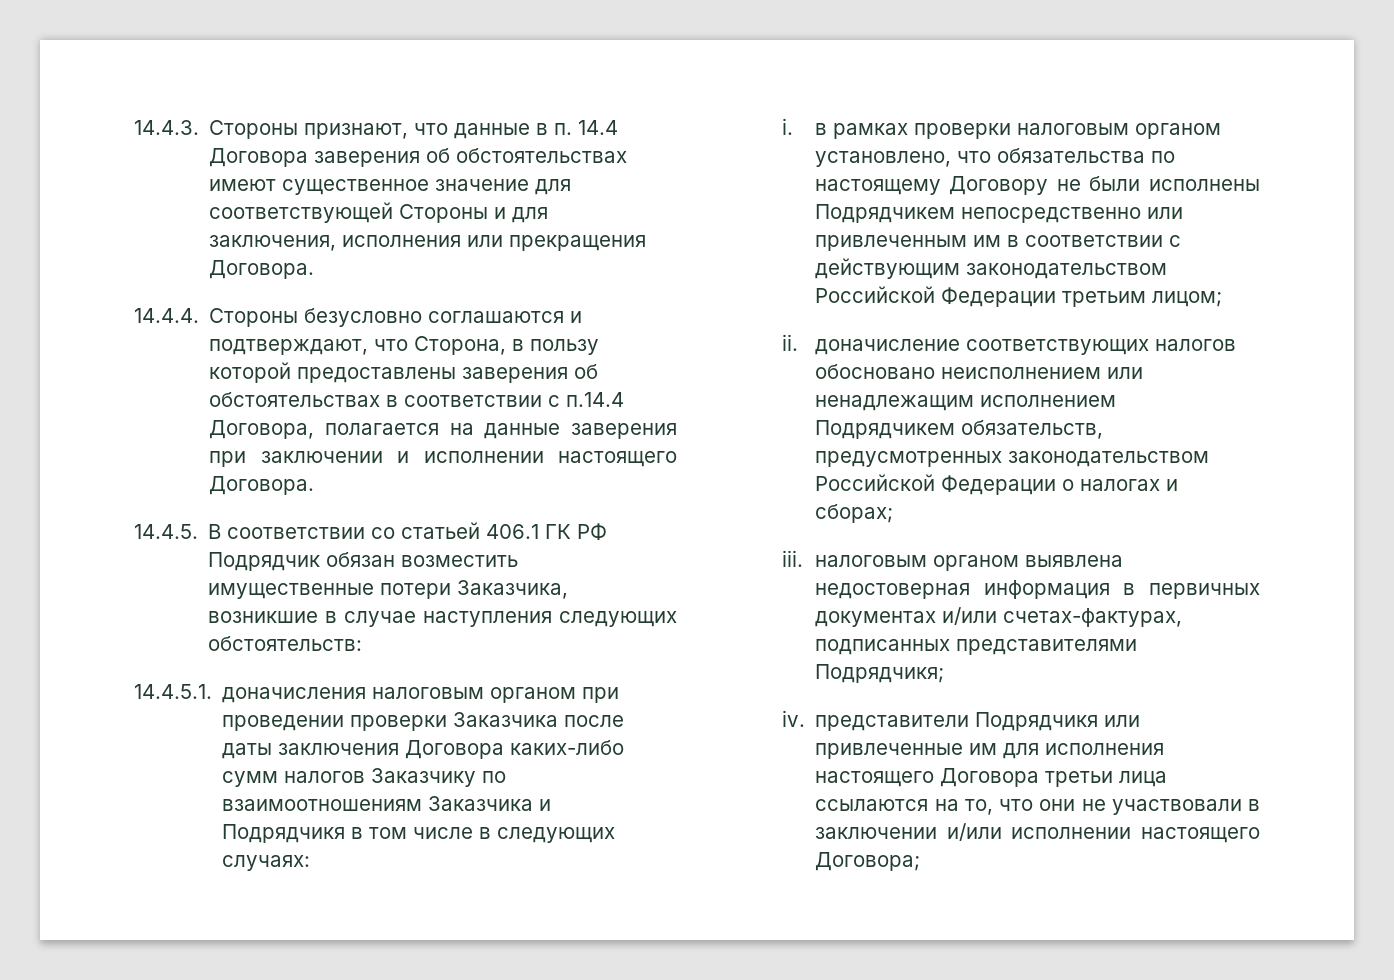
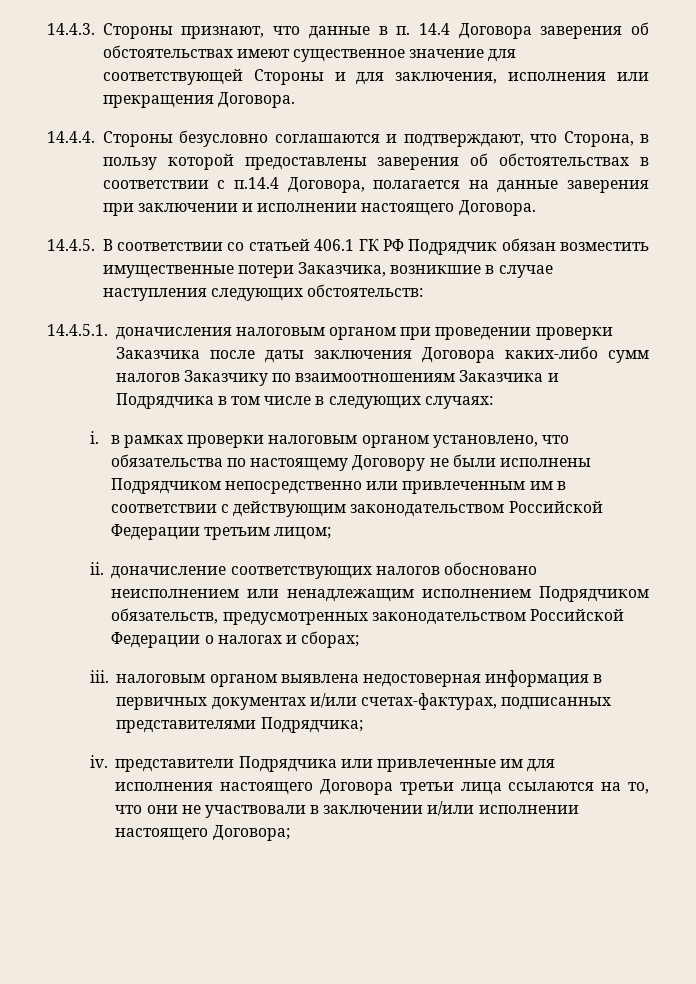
- 14.4.5.1. доначисления налоговым органом при проведении проверки Заказчика после даты заключения Договора каких-либо сумм налогов Заказчику по взаимоотношениям Заказчика и Подрядчикя в том числе в следующих случаях:
+ 14.4.5.1. доначисления налоговым органом при проведении проверки Заказчика после даты заключения Договора каких-либо сумм налогов Заказчику по взаимоотношениям Заказчика и Подрядчика в том числе в следующих случаях:
- i. в рамках проверки налоговым органом установлено, что обязательства по настоящему Договору не были исполнены Подрядчикем непосредственно или привлеченным им в соответствии с действующим законодательством Российской Федерации третьим лицом;
+ i. в рамках проверки налоговым органом установлено, что обязательства по настоящему Договору не были исполнены Подрядчиком непосредственно или привлеченным им в соответствии с действующим законодательством Российской Федерации третьим лицом;
- ii. доначисление соответствующих налогов обосновано неисполнением или ненадлежащим исполнением Подрядчикем обязательств, предусмотренных законодательством Российской Федерации о налогах и сборах;
+ ii. доначисление соответствующих налогов обосновано неисполнением или ненадлежащим исполнением Подрядчиком обязательств, предусмотренных законодательством Российской Федерации о налогах и сборах;
- iii. налоговым органом выявлена недостоверная информация в первичных документах и/или счетах-фактурах, подписанных представителями Подрядчикя;
+ iii. налоговым органом выявлена недостоверная информация в первичных документах и/или счетах-фактурах, подписанных представителями Подрядчика;
- iv. представители Подрядчикя или привлеченные им для исполнения настоящего Договора третьи лица ссылаются на то, что они не участвовали в заключении и/или исполнении настоящего Договора;
+ iv. представители Подрядчика или привлеченные им для исполнения настоящего Договора третьи лица ссылаются на то, что они не участвовали в заключении и/или исполнении настоящего Договора;

